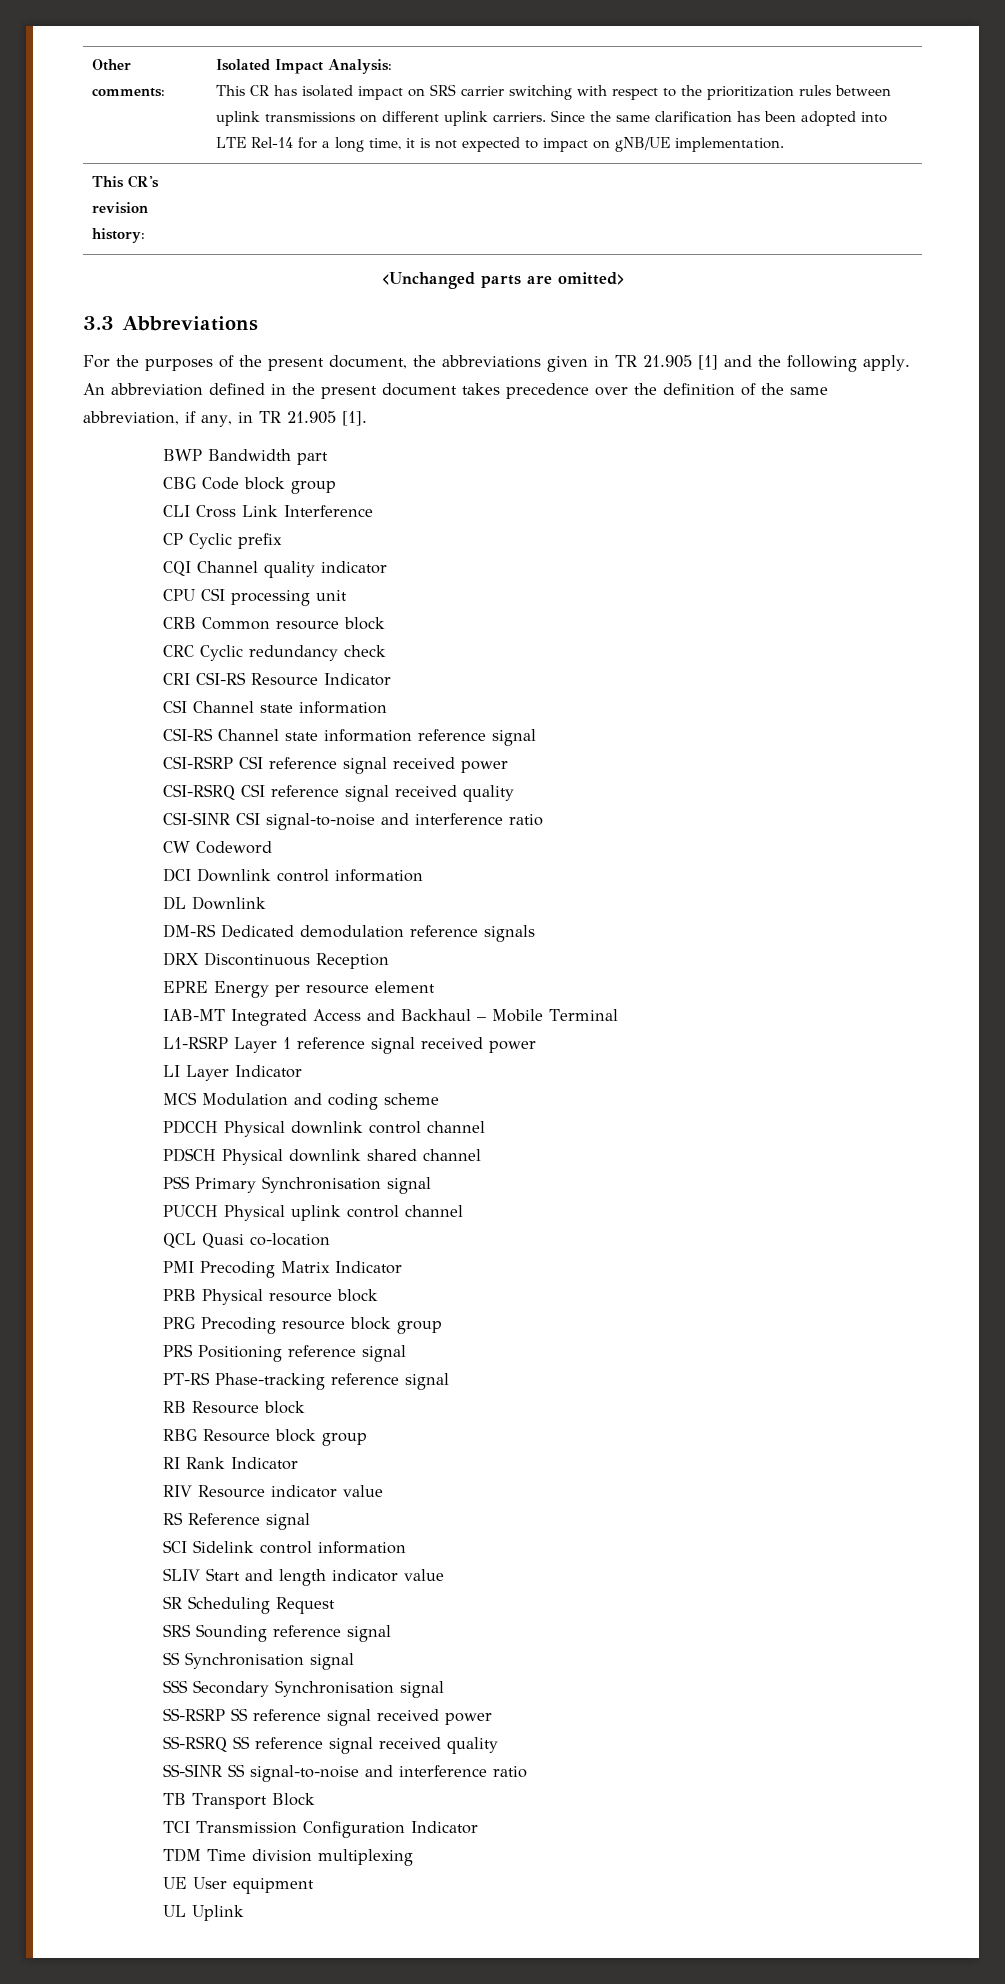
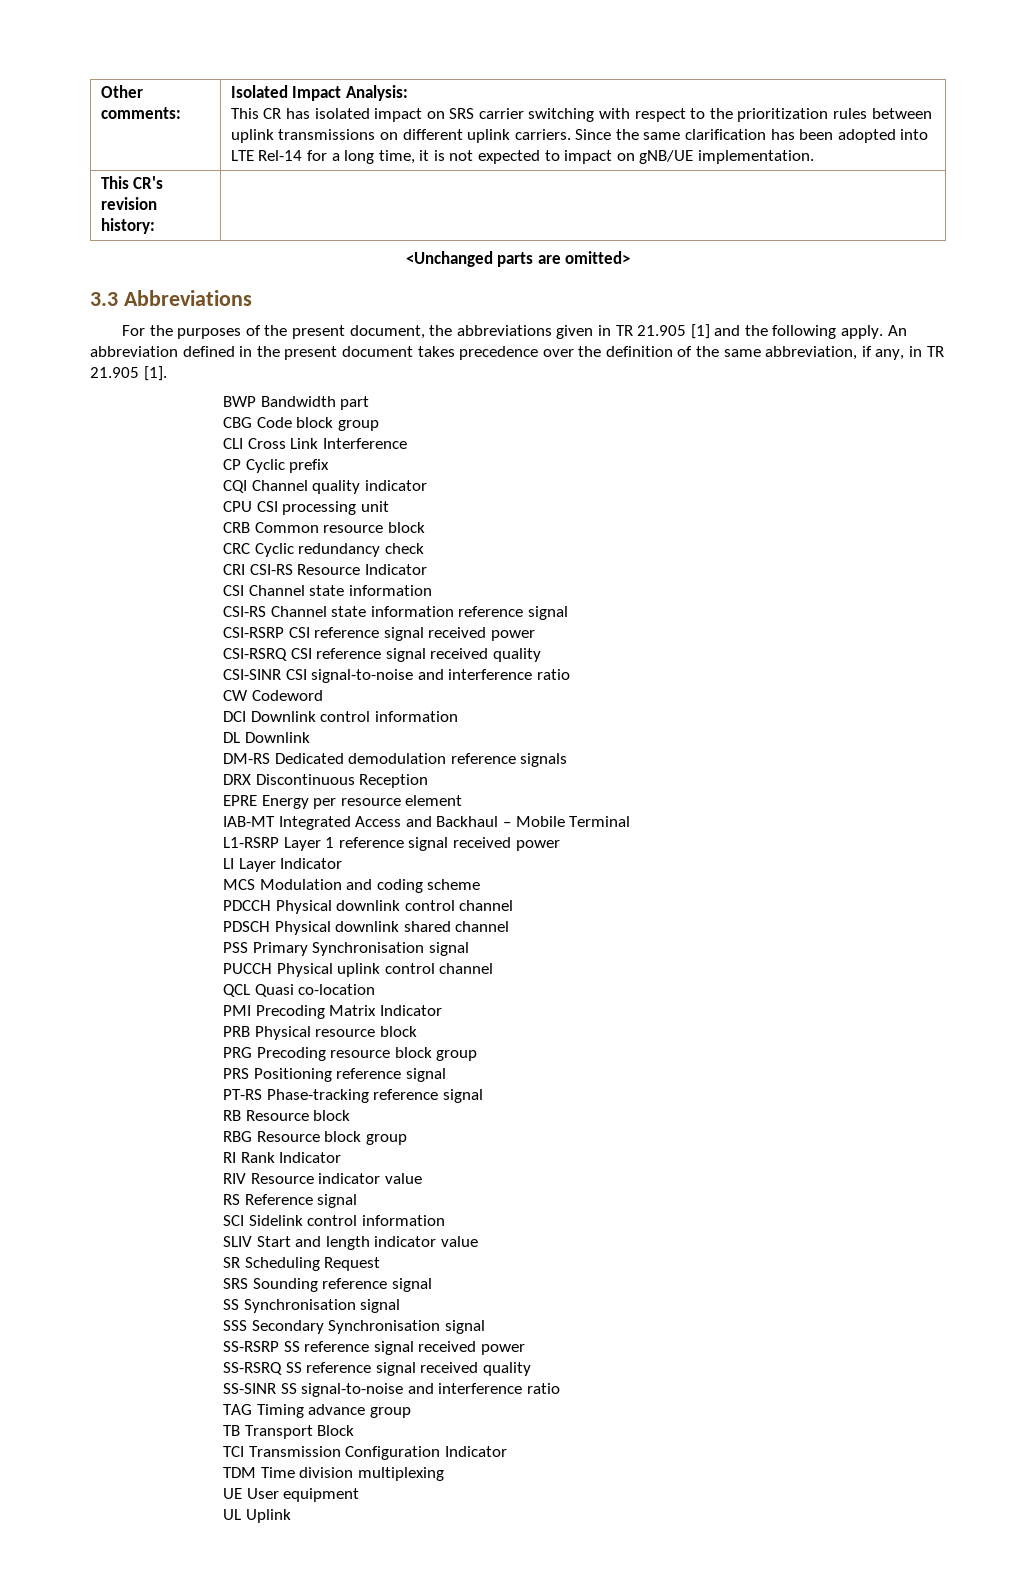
+ TAG Timing advance group

